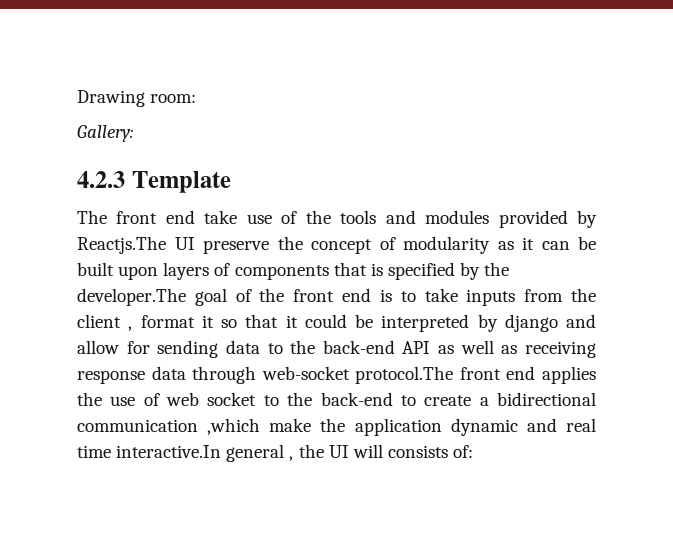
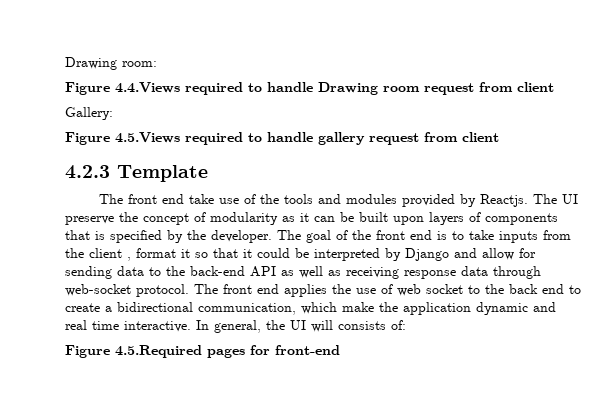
+ Figure 4.4.Views required to handle Drawing room request from client
  Gallery:
+ Figure 4.5.Views required to handle gallery request from client
- The front end take use of the tools and modules provided by Reactjs.The UI preserve the concept of modularity as it can be built upon layers of components that is specified by the developer.The goal of the front end is to take inputs from the client , format it so that it could be interpreted by django and allow for sending data to the back-end API as well as receiving response data through web-socket protocol.The front end applies the use of web socket to the back-end to create a bidirectional communication ,which make the application dynamic and real time interactive.In general , the UI will consists of:
+ The front end take use of the tools and modules provided by Reactjs. The UI preserve the concept of modularity as it can be built upon layers of components that is specified by the developer. The goal of the front end is to take inputs from the client , format it so that it could be interpreted by Django and allow for sending data to the back-end API as well as receiving response data through web-socket protocol. The front end applies the use of web socket to the back end to create a bidirectional communication, which make the application dynamic and real time interactive. In general, the UI will consists of:
+ Figure 4.5.Required pages for front-end

